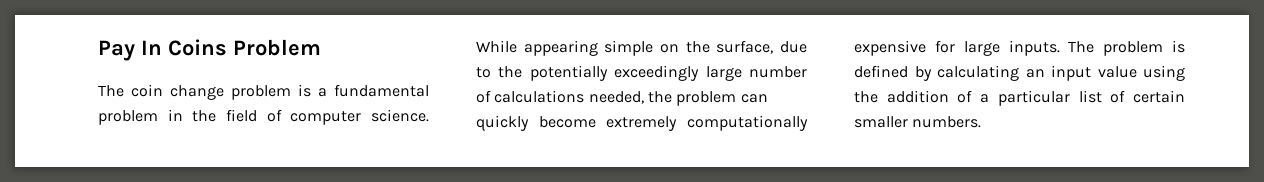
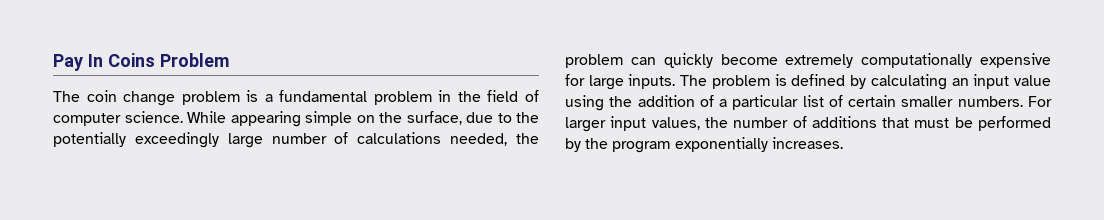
+ For larger input values, the number of additions that must be performed by the program exponentially increases.

